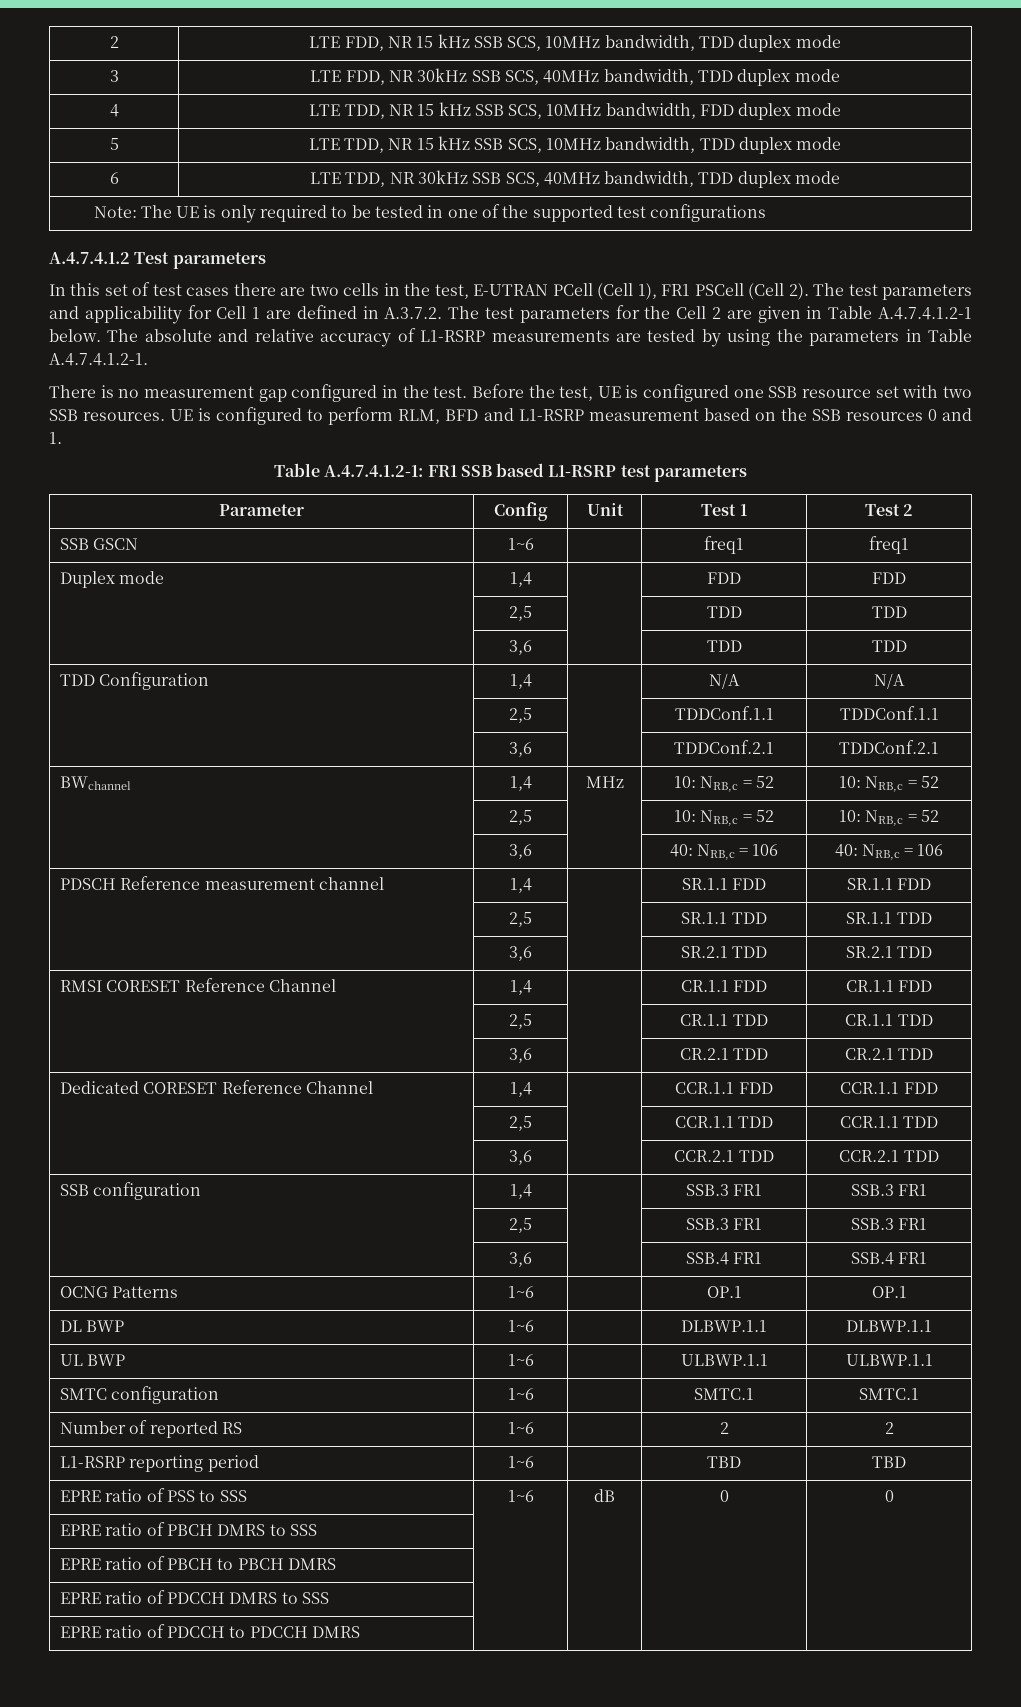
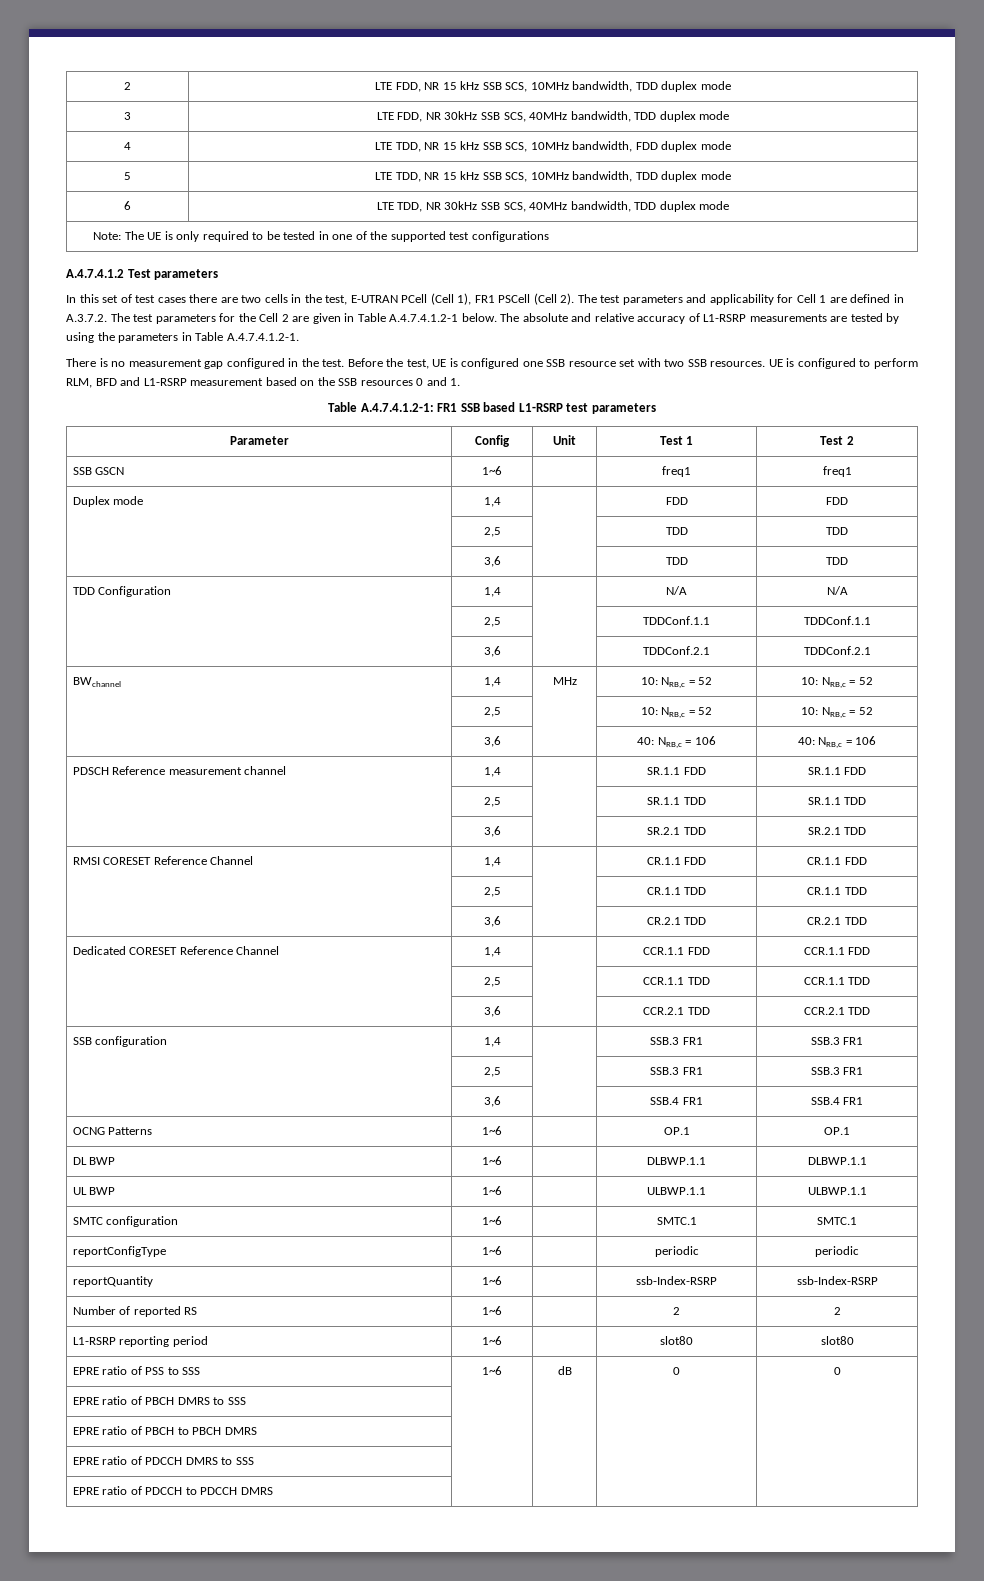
+ reportConfigType | 1~6 | | periodic | periodic
+ reportQuantity | 1~6 | | ssb-Index-RSRP | ssb-Index-RSRP
- L1-RSRP reporting period | 1~6 | | TBD | TBD
+ L1-RSRP reporting period | 1~6 | | slot80 | slot80

